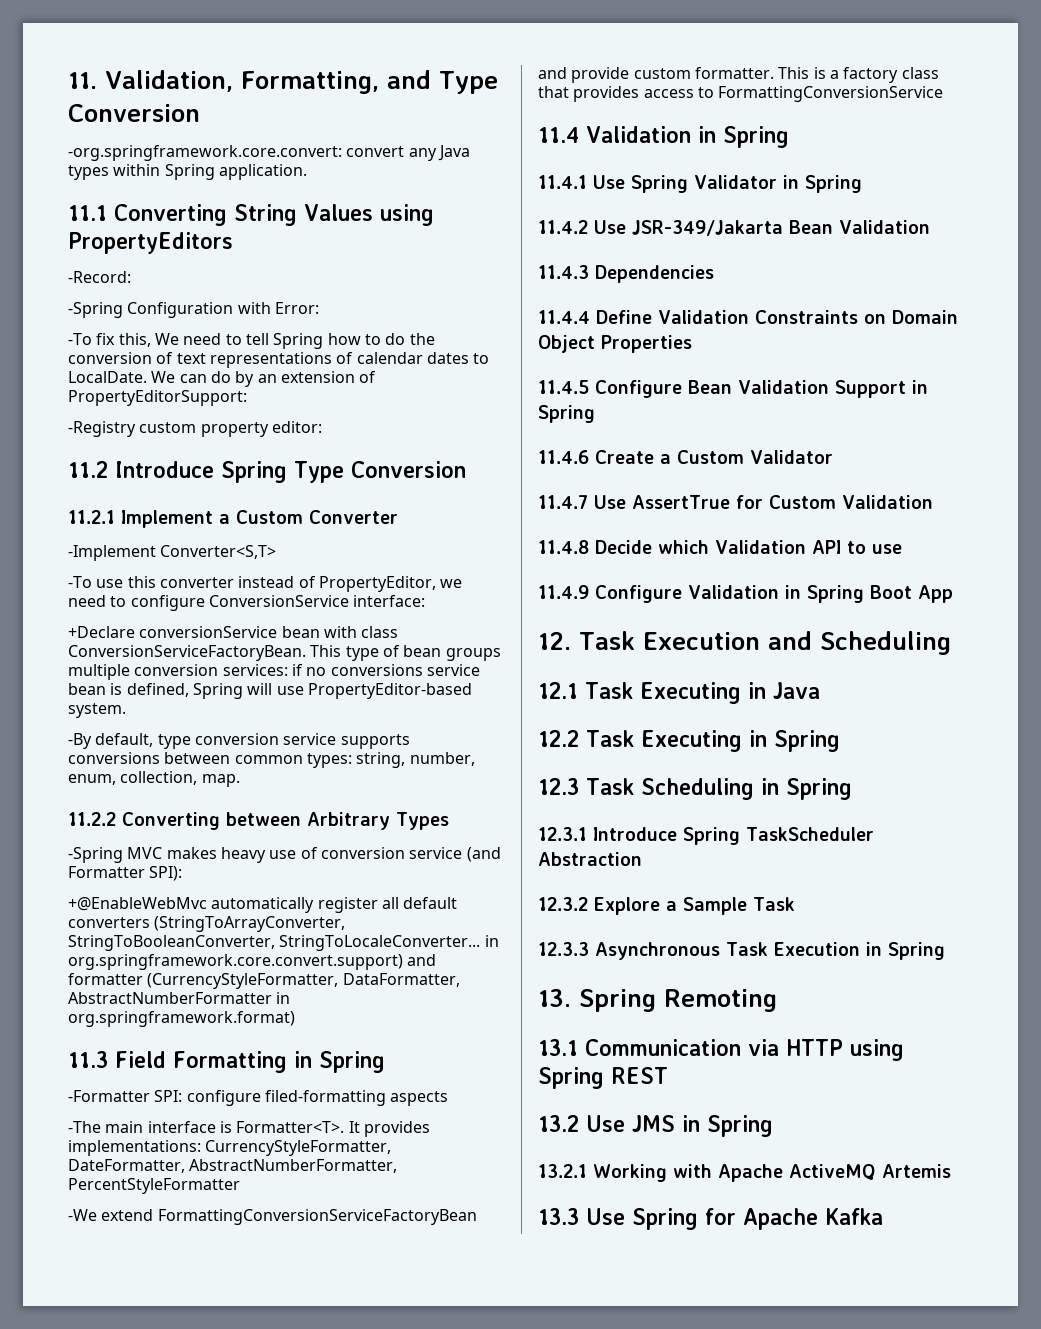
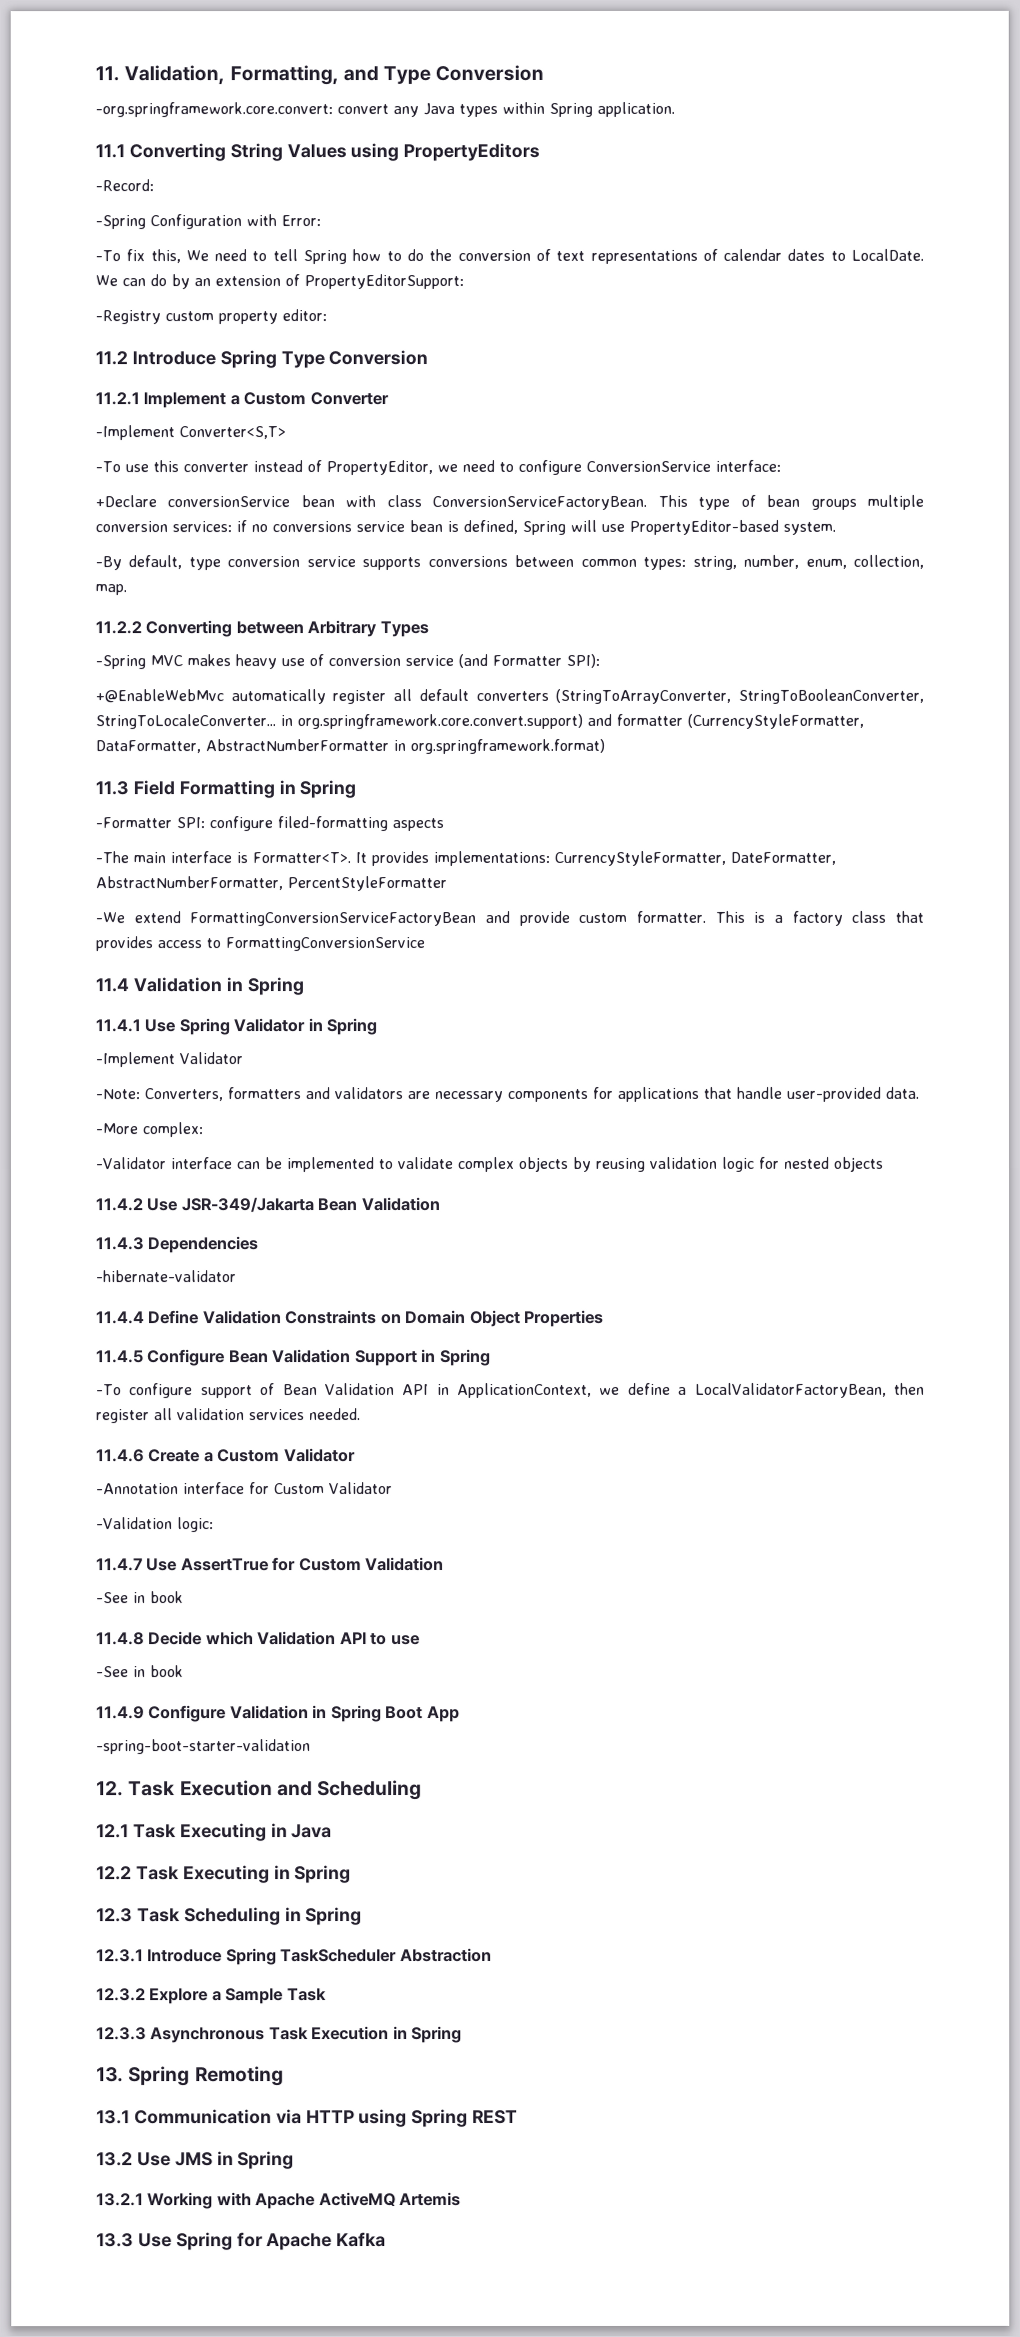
+ -Implement Validator
+ -Note: Converters, formatters and validators are necessary components for applications that handle user-provided data.
+ -More complex:
+ -Validator interface can be implemented to validate complex objects by reusing validation logic for nested objects
+ -hibernate-validator
+ -To configure support of Bean Validation API in ApplicationContext, we define a LocalValidatorFactoryBean, then register all validation services needed.
+ -Annotation interface for Custom Validator
+ -Validation logic:
  11.4.7 Use AssertTrue for Custom Validation
+ -See in book
  11.4.8 Decide which Validation API to use
+ -See in book
+ -spring-boot-starter-validation

